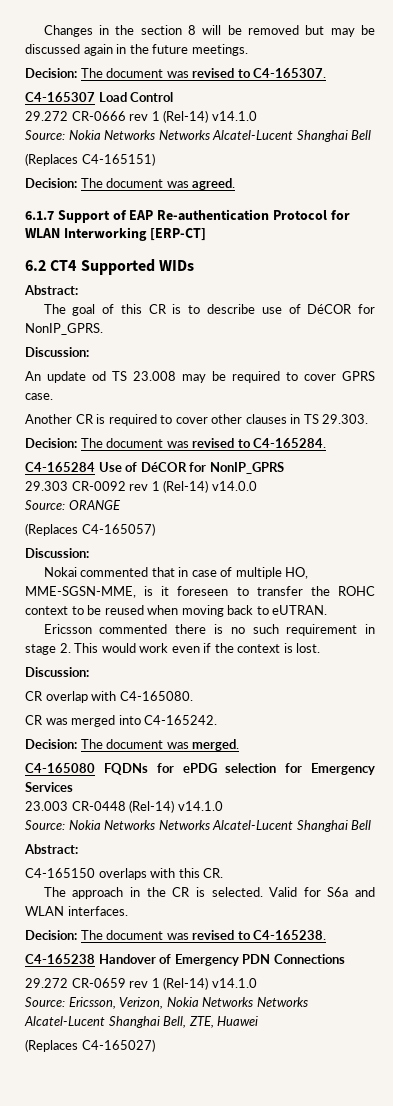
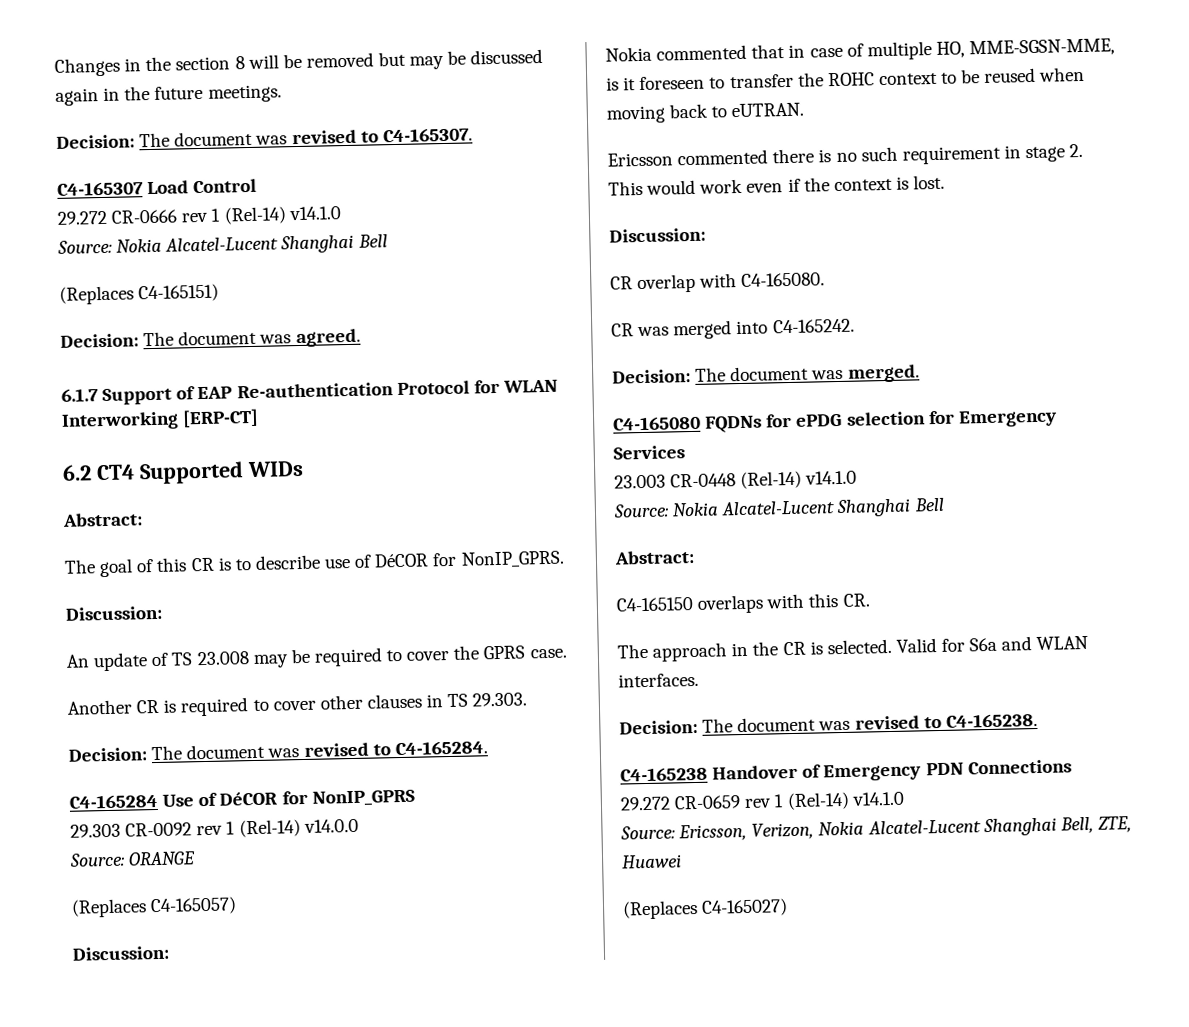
  29.272 CR-0666 rev 1 (Rel-14) v14.1.0
- Source: Nokia Networks Networks Alcatel-Lucent Shanghai Bell
+ Source: Nokia Alcatel-Lucent Shanghai Bell
- An update od TS 23.008 may be required to cover GPRS case.
+ An update of TS 23.008 may be required to cover the GPRS case.
- Nokai commented that in case of multiple HO, MME-SGSN-MME, is it foreseen to transfer the ROHC context to be reused when moving back to eUTRAN.
+ Nokia commented that in case of multiple HO, MME-SGSN-MME, is it foreseen to transfer the ROHC context to be reused when moving back to eUTRAN.
  23.003 CR-0448 (Rel-14) v14.1.0
- Source: Nokia Networks Networks Alcatel-Lucent Shanghai Bell
+ Source: Nokia Alcatel-Lucent Shanghai Bell
- Source: Ericsson, Verizon, Nokia Networks Networks Alcatel-Lucent Shanghai Bell, ZTE, Huawei
+ Source: Ericsson, Verizon, Nokia Alcatel-Lucent Shanghai Bell, ZTE, Huawei

